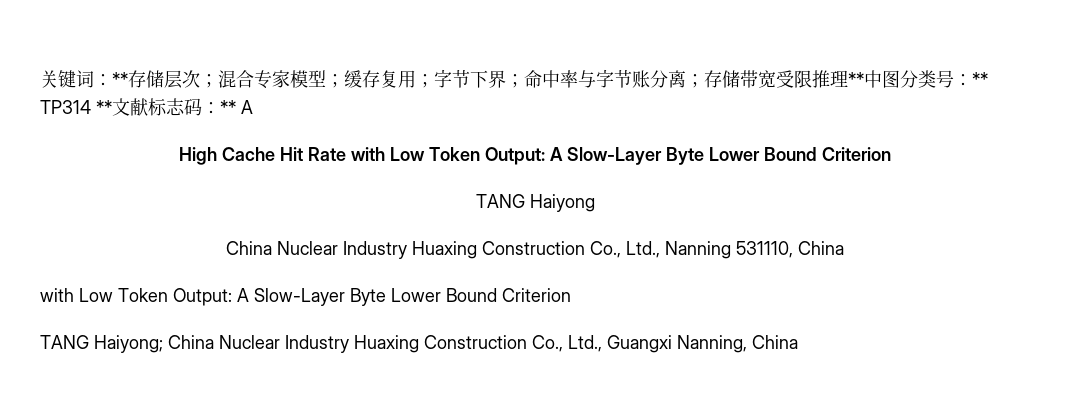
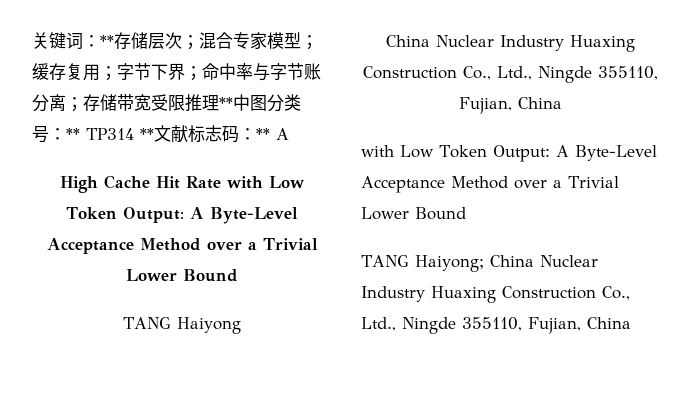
- High Cache Hit Rate with Low Token Output: A Slow-Layer Byte Lower Bound Criterion
+ High Cache Hit Rate with Low Token Output: A Byte-Level Acceptance Method over a Trivial Lower Bound
  TANG Haiyong
- China Nuclear Industry Huaxing Construction Co., Ltd., Nanning 531110, China
- with Low Token Output: A Slow-Layer Byte Lower Bound Criterion
+ China Nuclear Industry Huaxing Construction Co., Ltd., Ningde 355110, Fujian, China
+ with Low Token Output: A Byte-Level Acceptance Method over a Trivial Lower Bound
- TANG Haiyong; China Nuclear Industry Huaxing Construction Co., Ltd., Guangxi Nanning, China
+ TANG Haiyong; China Nuclear Industry Huaxing Construction Co., Ltd., Ningde 355110, Fujian, China

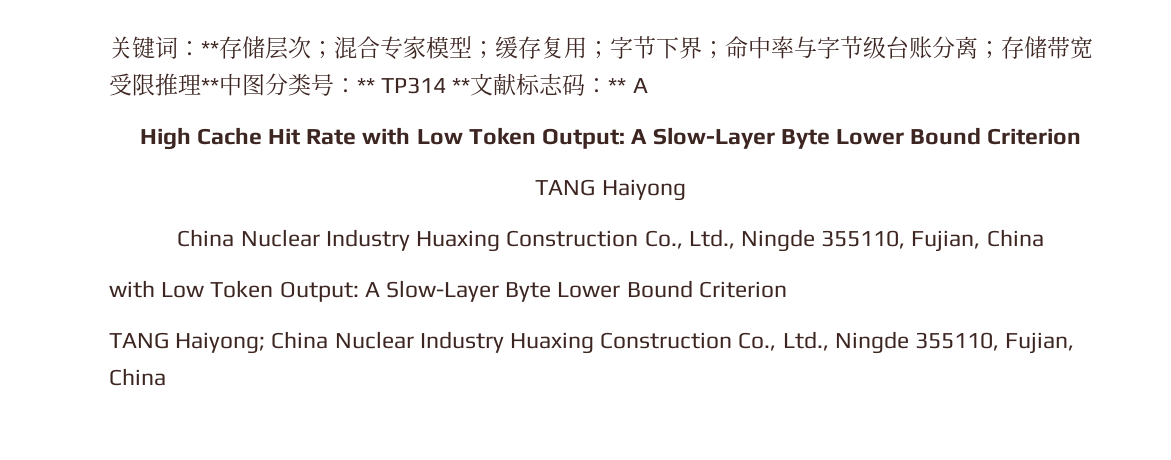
- 关键词：**存储层次；混合专家模型；缓存复用；字节下界；命中率与字节账分离；存储带宽受限推理**中图分类号：** TP314 **文献标志码：** A
+ 关键词：**存储层次；混合专家模型；缓存复用；字节下界；命中率与字节级台账分离；存储带宽受限推理**中图分类号：** TP314 **文献标志码：** A
- High Cache Hit Rate with Low Token Output: A Byte-Level Acceptance Method over a Trivial Lower Bound
+ High Cache Hit Rate with Low Token Output: A Slow-Layer Byte Lower Bound Criterion
  TANG Haiyong
  China Nuclear Industry Huaxing Construction Co., Ltd., Ningde 355110, Fujian, China
- with Low Token Output: A Byte-Level Acceptance Method over a Trivial Lower Bound
+ with Low Token Output: A Slow-Layer Byte Lower Bound Criterion

